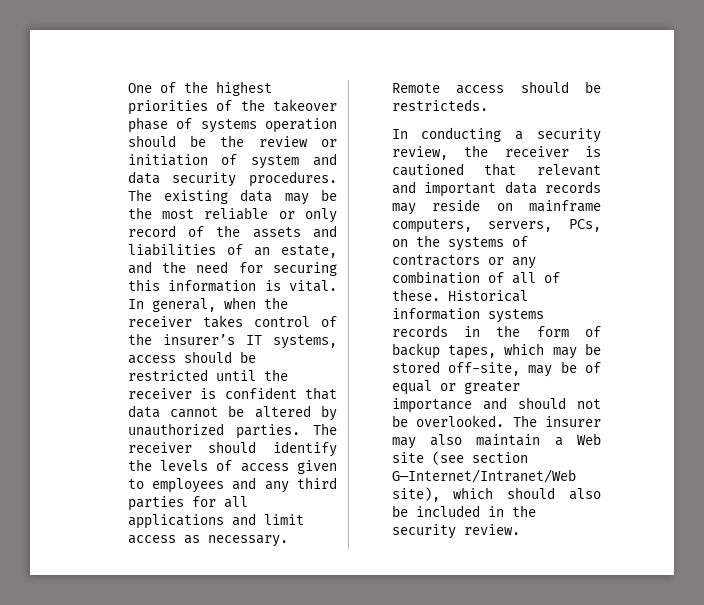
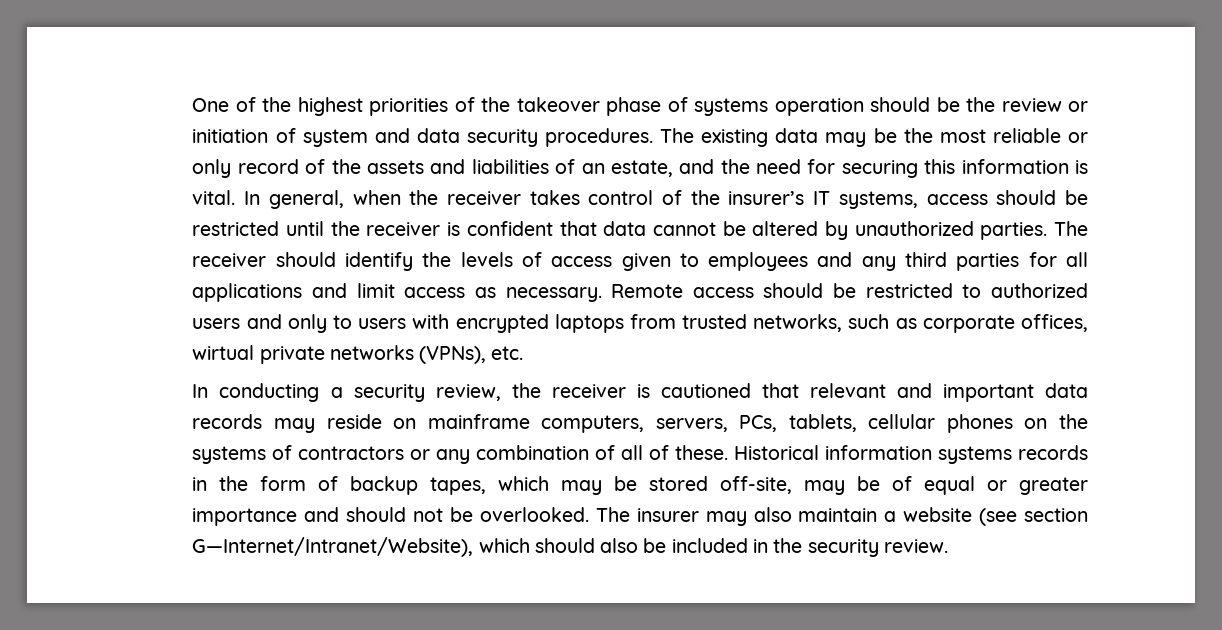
- Remote access should be restricteds.
+ Remote access should be restricted to authorized users and only to users with encrypted laptops from trusted networks, such as corporate offices, wirtual private networks (VPNs), etc.
- In conducting a security review, the receiver is cautioned that relevant and important data records may reside on mainframe computers, servers, PCs, on the systems of contractors or any combination of all of these.
+ In conducting a security review, the receiver is cautioned that relevant and important data records may reside on mainframe computers, servers, PCs, tablets, cellular phones on the systems of contractors or any combination of all of these.
- The insurer may also maintain a Web site (see section G—Internet/Intranet/Web site), which should also be included in the security review.
+ The insurer may also maintain a website (see section G—Internet/Intranet/Website), which should also be included in the security review.

